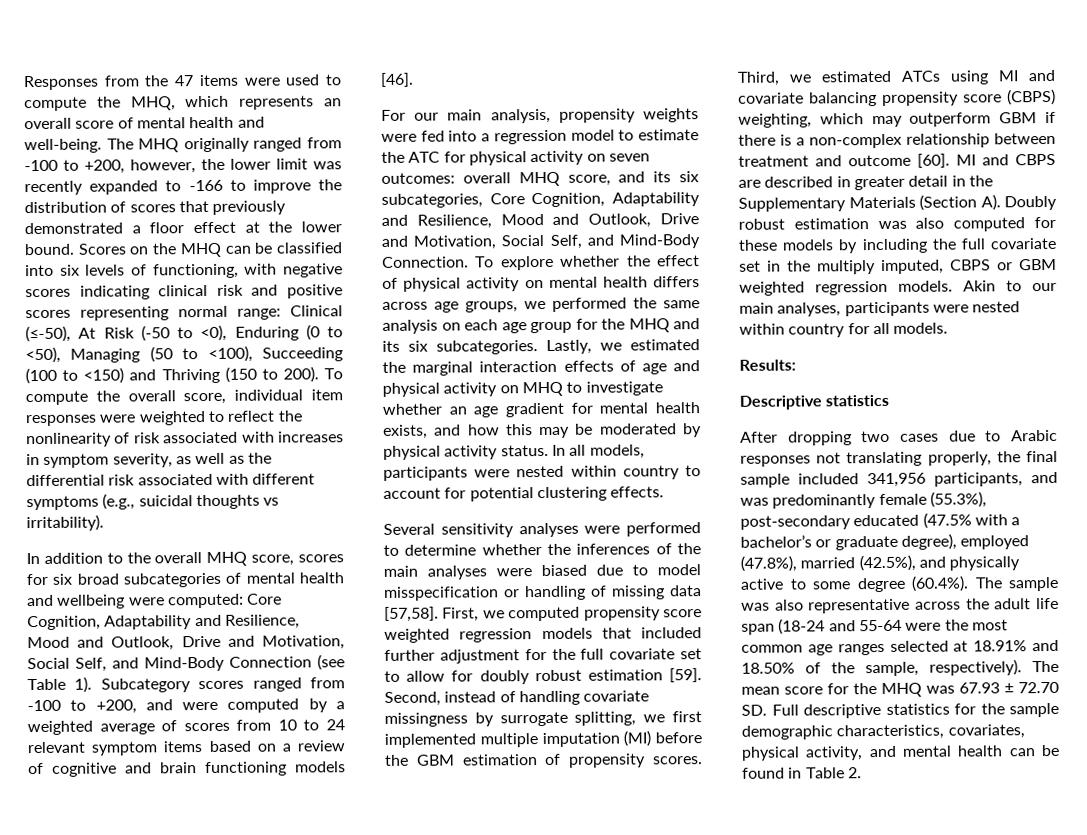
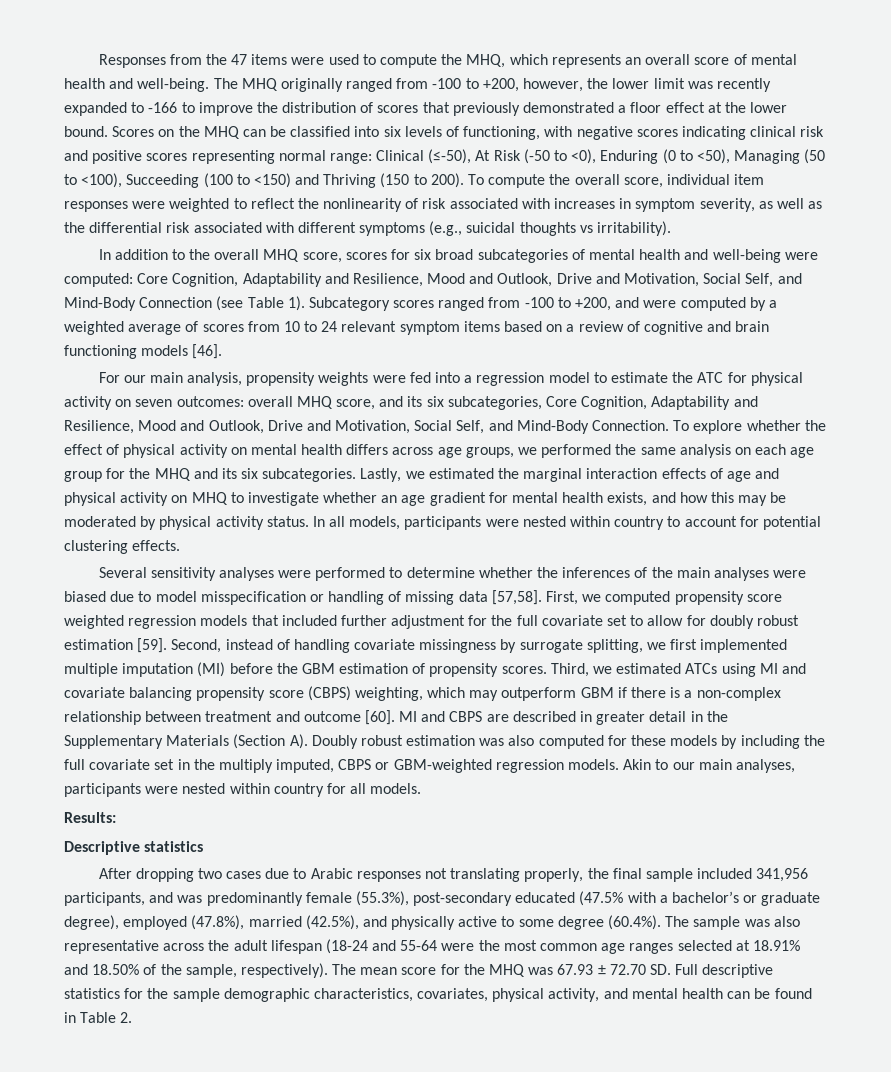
- In addition to the overall MHQ score, scores for six broad subcategories of mental health and wellbeing were computed: Core Cognition, Adaptability and Resilience, Mood and Outlook, Drive and Motivation, Social Self, and Mind-Body Connection (see Table 1).
+ In addition to the overall MHQ score, scores for six broad subcategories of mental health and well-being were computed: Core Cognition, Adaptability and Resilience, Mood and Outlook, Drive and Motivation, Social Self, and Mind-Body Connection (see Table 1).
- MI and CBPS are described in greater detail in the Supplementary Materials (Section A). Doubly robust estimation was also computed for these models by including the full covariate set in the multiply imputed, CBPS or GBM weighted regression models.
+ MI and CBPS are described in greater detail in the Supplementary Materials (Section A). Doubly robust estimation was also computed for these models by including the full covariate set in the multiply imputed, CBPS or GBM-weighted regression models.
- After dropping two cases due to Arabic responses not translating properly, the final sample included 341,956 participants, and was predominantly female (55.3%), post-secondary educated (47.5% with a bachelor’s or graduate degree), employed (47.8%), married (42.5%), and physically active to some degree (60.4%). The sample was also representative across the adult life span (18-24 and 55-64 were the most common age ranges selected at 18.91% and 18.50% of the sample, respectively).
+ After dropping two cases due to Arabic responses not translating properly, the final sample included 341,956 participants, and was predominantly female (55.3%), post-secondary educated (47.5% with a bachelor’s or graduate degree), employed (47.8%), married (42.5%), and physically active to some degree (60.4%). The sample was also representative across the adult lifespan (18-24 and 55-64 were the most common age ranges selected at 18.91% and 18.50% of the sample, respectively).

